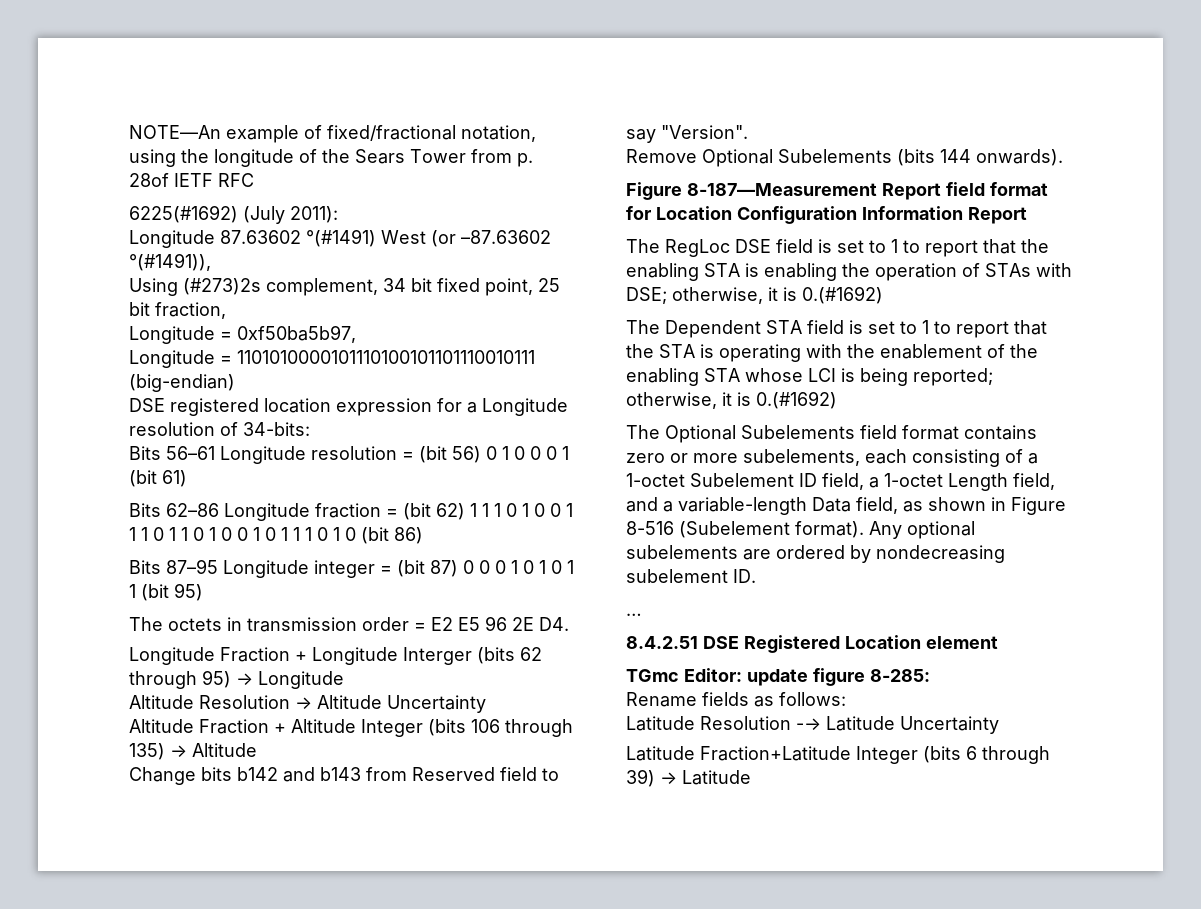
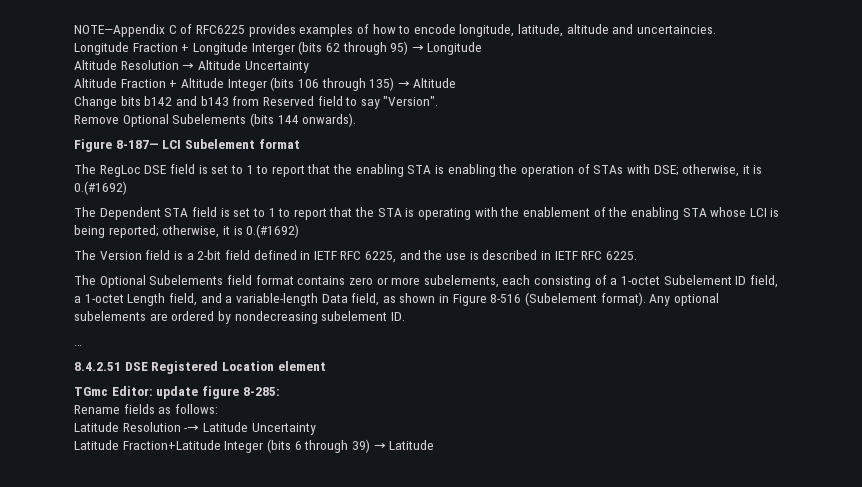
- NOTE—An example of fixed/fractional notation, using the longitude of the Sears Tower from p. 28of IETF RFC
- 6225(#1692) (July 2011):
- Longitude 87.63602 °(#1491) West (or –87.63602 °(#1491)),
- Using (#273)2s complement, 34 bit fixed point, 25 bit fraction,
- Longitude = 0xf50ba5b97,
- Longitude = 1101010000101110100101101110010111 (big-endian)
- DSE registered location expression for a Longitude resolution of 34-bits:
- Bits 56–61 Longitude resolution = (bit 56) 0 1 0 0 0 1 (bit 61)
- Bits 62–86 Longitude fraction = (bit 62) 1 1 1 0 1 0 0 1 1 1 0 1 1 0 1 0 0 1 0 1 1 1 0 1 0 (bit 86)
- Bits 87–95 Longitude integer = (bit 87) 0 0 0 1 0 1 0 1 1 (bit 95)
- The octets in transmission order = E2 E5 96 2E D4.
+ NOTE—Appendix C of RFC6225 provides examples of how to encode longitude, latitude, altitude and uncertaincies.
- Figure 8-187—Measurement Report field format for Location Configuration Information Report
+ Figure 8-187— LCI Subelement format
+ The Version field is a 2-bit field defined in IETF RFC 6225, and the use is described in IETF RFC 6225.

